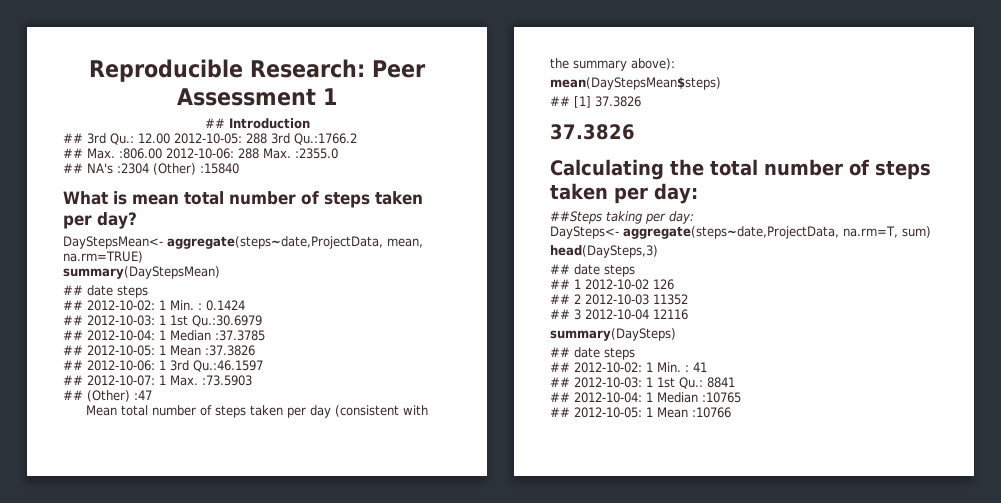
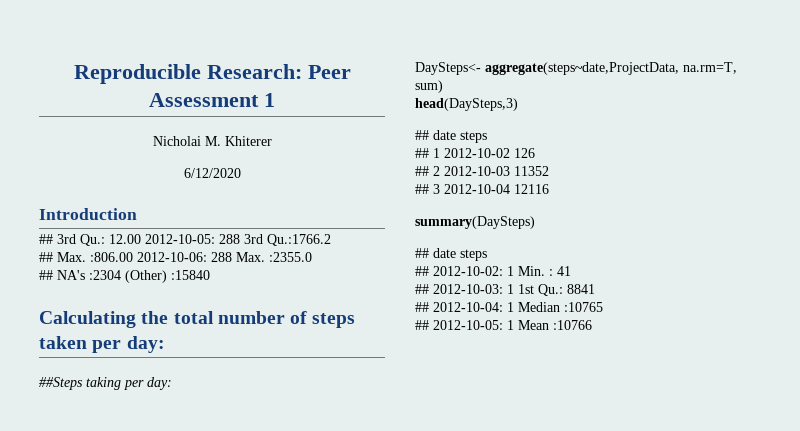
- ## Introduction
+ Nicholai M. Khiterer
+ 6/12/2020
+ Introduction
- What is mean total number of steps taken per day?
- DayStepsMean<- aggregate(steps~date,ProjectData, mean, na.rm=TRUE)
- summary(DayStepsMean)
- ## date steps
- ## 2012-10-02: 1 Min. : 0.1424
- ## 2012-10-03: 1 1st Qu.:30.6979
- ## 2012-10-04: 1 Median :37.3785
- ## 2012-10-05: 1 Mean :37.3826
- ## 2012-10-06: 1 3rd Qu.:46.1597
- ## 2012-10-07: 1 Max. :73.5903
- ## (Other) :47
- Mean total number of steps taken per day (consistent with the summary above):
- mean(DayStepsMean$steps)
- ## [1] 37.3826
- 37.3826

